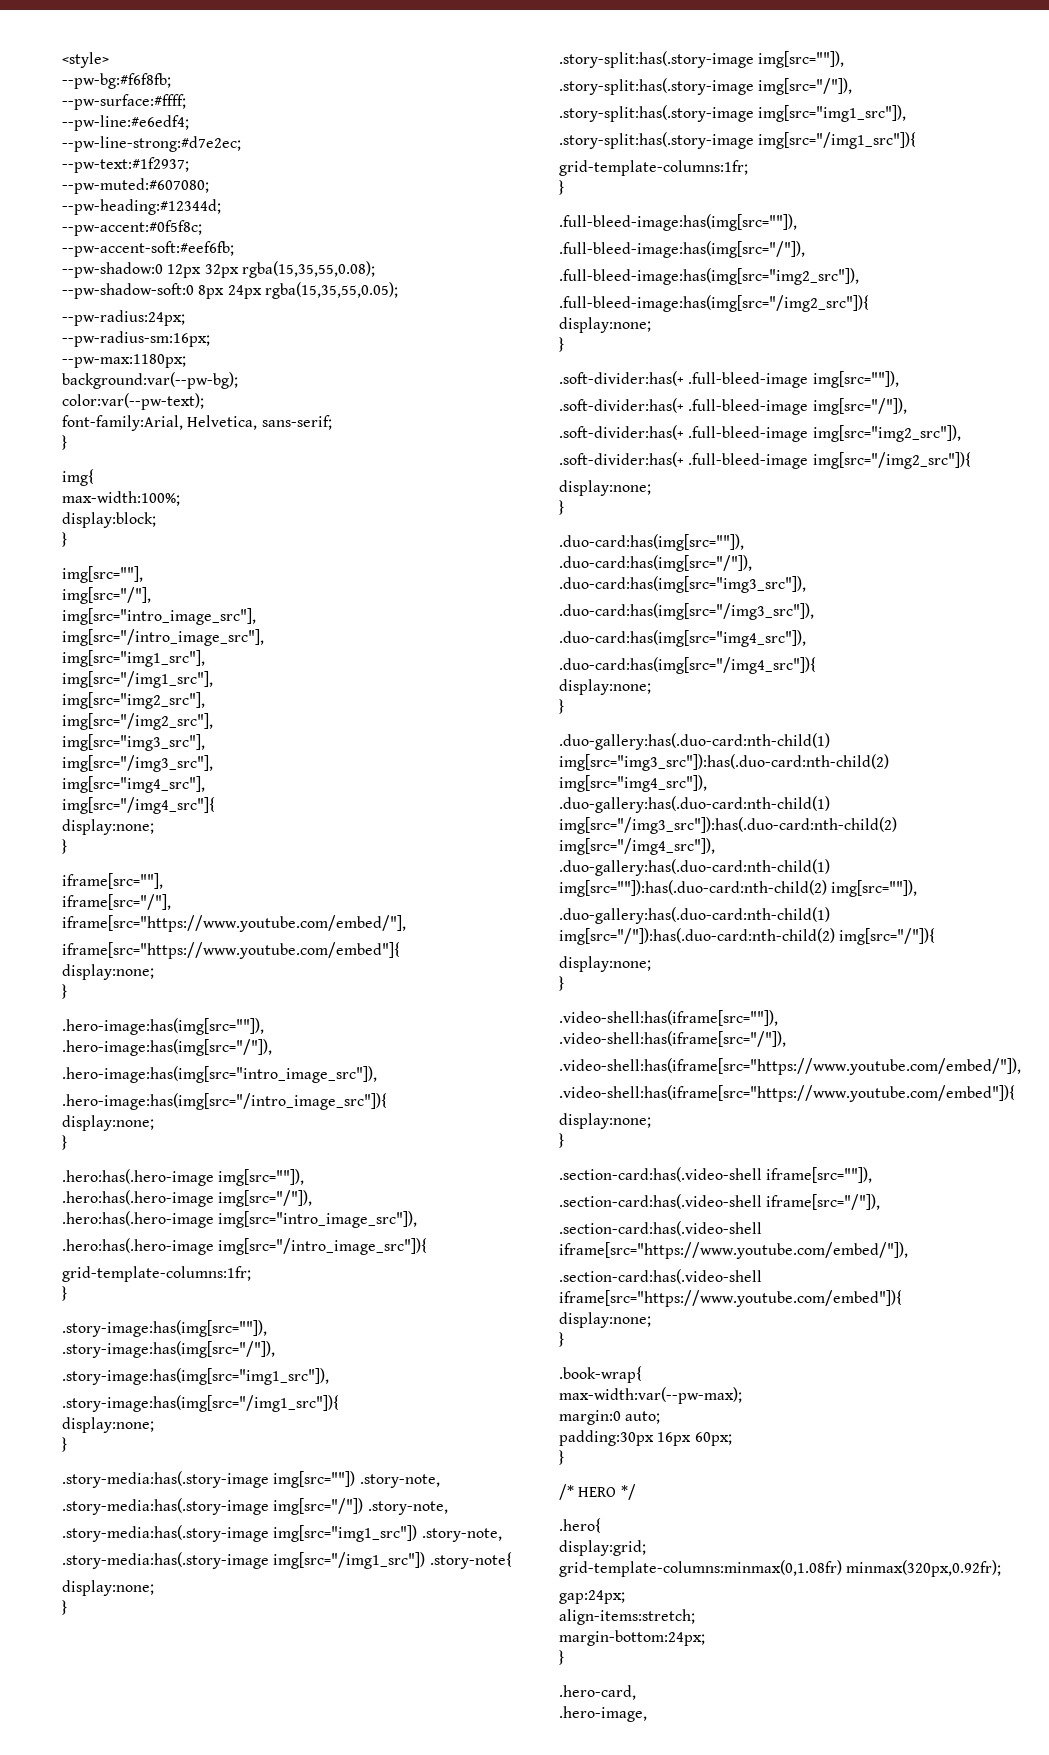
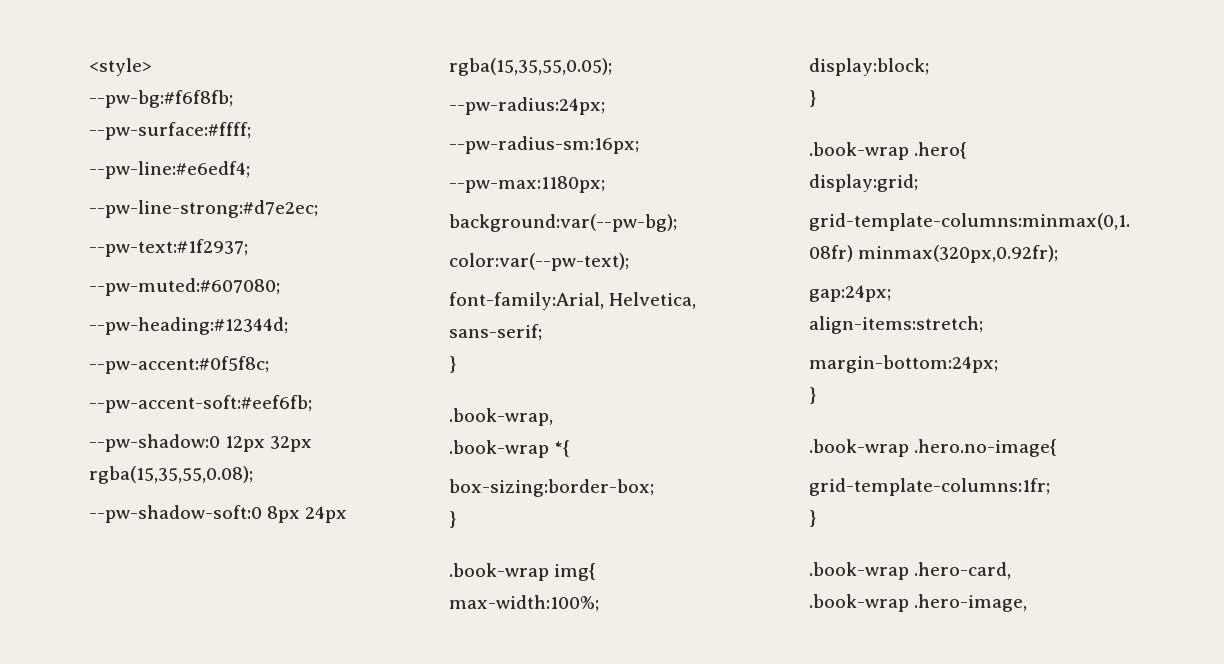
- img{
+ .book-wrap,
+ .book-wrap *{
+ box-sizing:border-box;
+ }
+ .book-wrap img{
  max-width:100%;
  display:block;
  }
- img[src=""],
- img[src="/"],
- img[src="intro_image_src"],
- img[src="/intro_image_src"],
- img[src="img1_src"],
- img[src="/img1_src"],
- img[src="img2_src"],
- img[src="/img2_src"],
- img[src="img3_src"],
- img[src="/img3_src"],
- img[src="img4_src"],
- img[src="/img4_src"]{
- display:none;
- }
- iframe[src=""],
- iframe[src="/"],
- iframe[src="https://www.youtube.com/embed/"],
- iframe[src="https://www.youtube.com/embed"]{
- display:none;
- }
- .hero-image:has(img[src=""]),
- .hero-image:has(img[src="/"]),
- .hero-image:has(img[src="intro_image_src"]),
- .hero-image:has(img[src="/intro_image_src"]){
- display:none;
- }
- .hero:has(.hero-image img[src=""]),
- .hero:has(.hero-image img[src="/"]),
- .hero:has(.hero-image img[src="intro_image_src"]),
- .hero:has(.hero-image img[src="/intro_image_src"]){
- grid-template-columns:1fr;
- }
- .story-image:has(img[src=""]),
- .story-image:has(img[src="/"]),
- .story-image:has(img[src="img1_src"]),
- .story-image:has(img[src="/img1_src"]){
- display:none;
- }
- .story-media:has(.story-image img[src=""]) .story-note,
- .story-media:has(.story-image img[src="/"]) .story-note,
- .story-media:has(.story-image img[src="img1_src"]) .story-note,
- .story-media:has(.story-image img[src="/img1_src"]) .story-note{
- display:none;
- }
- .story-split:has(.story-image img[src=""]),
- .story-split:has(.story-image img[src="/"]),
- .story-split:has(.story-image img[src="img1_src"]),
- .story-split:has(.story-image img[src="/img1_src"]){
- grid-template-columns:1fr;
- }
- .full-bleed-image:has(img[src=""]),
- .full-bleed-image:has(img[src="/"]),
- .full-bleed-image:has(img[src="img2_src"]),
- .full-bleed-image:has(img[src="/img2_src"]){
- display:none;
- }
- .soft-divider:has(+ .full-bleed-image img[src=""]),
- .soft-divider:has(+ .full-bleed-image img[src="/"]),
- .soft-divider:has(+ .full-bleed-image img[src="img2_src"]),
- .soft-divider:has(+ .full-bleed-image img[src="/img2_src"]){
- display:none;
- }
- .duo-card:has(img[src=""]),
- .duo-card:has(img[src="/"]),
- .duo-card:has(img[src="img3_src"]),
- .duo-card:has(img[src="/img3_src"]),
- .duo-card:has(img[src="img4_src"]),
- .duo-card:has(img[src="/img4_src"]){
- display:none;
- }
- .duo-gallery:has(.duo-card:nth-child(1) img[src="img3_src"]):has(.duo-card:nth-child(2) img[src="img4_src"]),
- .duo-gallery:has(.duo-card:nth-child(1) img[src="/img3_src"]):has(.duo-card:nth-child(2) img[src="/img4_src"]),
- .duo-gallery:has(.duo-card:nth-child(1) img[src=""]):has(.duo-card:nth-child(2) img[src=""]),
- .duo-gallery:has(.duo-card:nth-child(1) img[src="/"]):has(.duo-card:nth-child(2) img[src="/"]){
- display:none;
- }
- .video-shell:has(iframe[src=""]),
- .video-shell:has(iframe[src="/"]),
- .video-shell:has(iframe[src="https://www.youtube.com/embed/"]),
- .video-shell:has(iframe[src="https://www.youtube.com/embed"]){
- display:none;
- }
- .section-card:has(.video-shell iframe[src=""]),
- .section-card:has(.video-shell iframe[src="/"]),
- .section-card:has(.video-shell iframe[src="https://www.youtube.com/embed/"]),
- .section-card:has(.video-shell iframe[src="https://www.youtube.com/embed"]){
- display:none;
- }
- .book-wrap{
- max-width:var(--pw-max);
- margin:0 auto;
- padding:30px 16px 60px;
- }
- /* HERO */
- .hero{
+ .book-wrap .hero{
- .hero-card,
+ .book-wrap .hero.no-image{
+ grid-template-columns:1fr;
+ }
+ .book-wrap .hero-card,
- .hero-image,
+ .book-wrap .hero-image,

